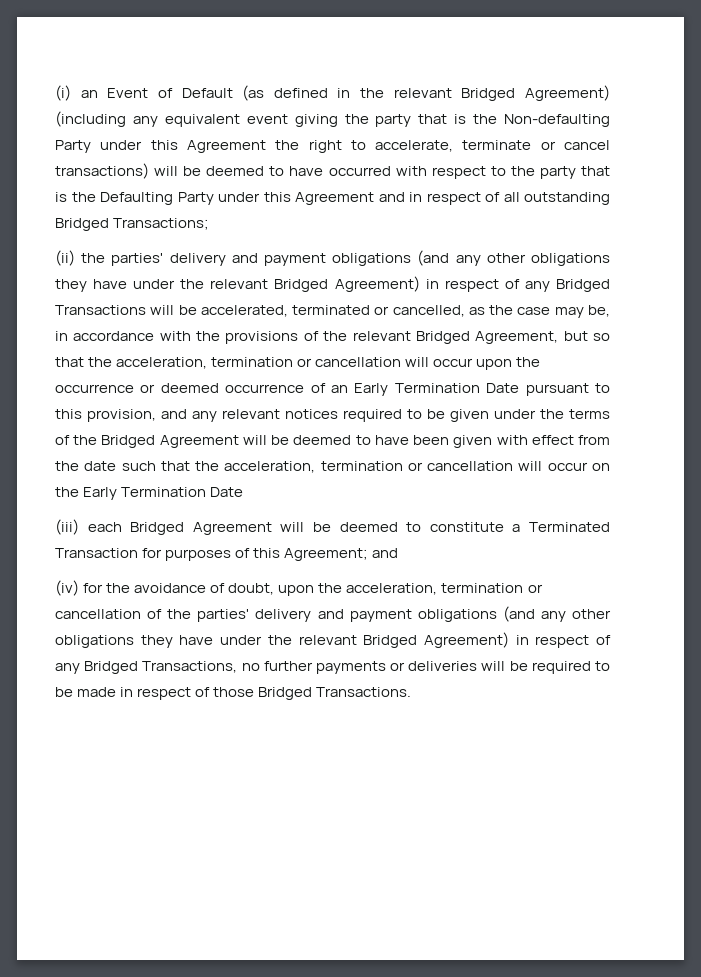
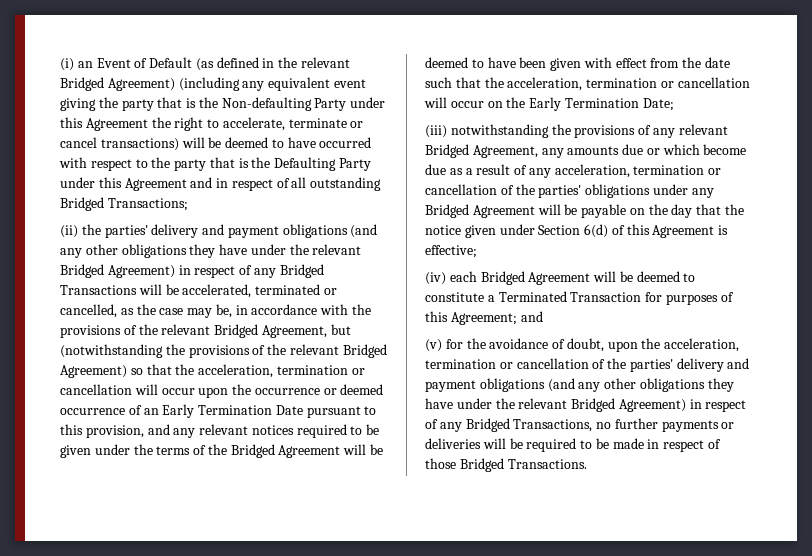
- (ii) the parties' delivery and payment obligations (and any other obligations they have under the relevant Bridged Agreement) in respect of any Bridged Transactions will be accelerated, terminated or cancelled, as the case may be, in accordance with the provisions of the relevant Bridged Agreement, but so that the acceleration, termination or cancellation will occur upon the occurrence or deemed occurrence of an Early Termination Date pursuant to this provision, and any relevant notices required to be given under the terms of the Bridged Agreement will be deemed to have been given with effect from the date such that the acceleration, termination or cancellation will occur on the Early Termination Date
+ (ii) the parties' delivery and payment obligations (and any other obligations they have under the relevant Bridged Agreement) in respect of any Bridged Transactions will be accelerated, terminated or cancelled, as the case may be, in accordance with the provisions of the relevant Bridged Agreement, but (notwithstanding the provisions of the relevant Bridged Agreement) so that the acceleration, termination or cancellation will occur upon the occurrence or deemed occurrence of an Early Termination Date pursuant to this provision, and any relevant notices required to be given under the terms of the Bridged Agreement will be deemed to have been given with effect from the date such that the acceleration, termination or cancellation will occur on the Early Termination Date;
- (iii) each Bridged Agreement will be deemed to constitute a Terminated Transaction for purposes of this Agreement; and
+ (iii) notwithstanding the provisions of any relevant Bridged Agreement, any amounts due or which become due as a result of any acceleration, termination or cancellation of the parties' obligations under any Bridged Agreement will be payable on the day that the notice given under Section 6(d) of this Agreement is effective;
+ (iv) each Bridged Agreement will be deemed to constitute a Terminated Transaction for purposes of this Agreement; and
- (iv) for the avoidance of doubt, upon the acceleration, termination or cancellation of the parties' delivery and payment obligations (and any other obligations they have under the relevant Bridged Agreement) in respect of any Bridged Transactions, no further payments or deliveries will be required to be made in respect of those Bridged Transactions.
+ (v) for the avoidance of doubt, upon the acceleration, termination or cancellation of the parties' delivery and payment obligations (and any other obligations they have under the relevant Bridged Agreement) in respect of any Bridged Transactions, no further payments or deliveries will be required to be made in respect of those Bridged Transactions.

